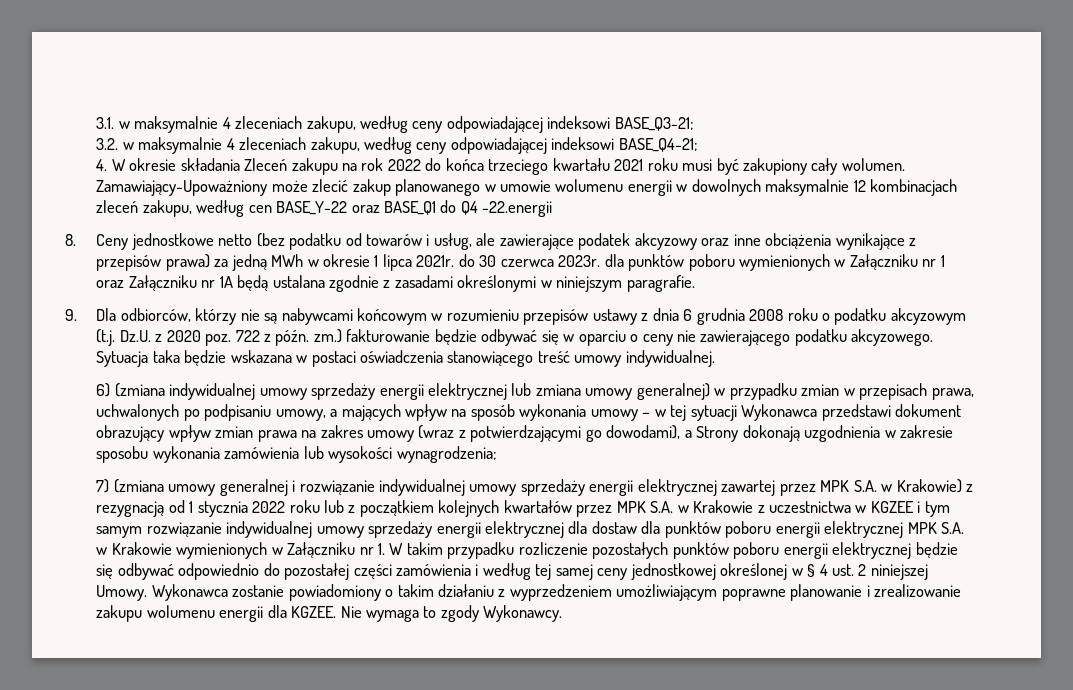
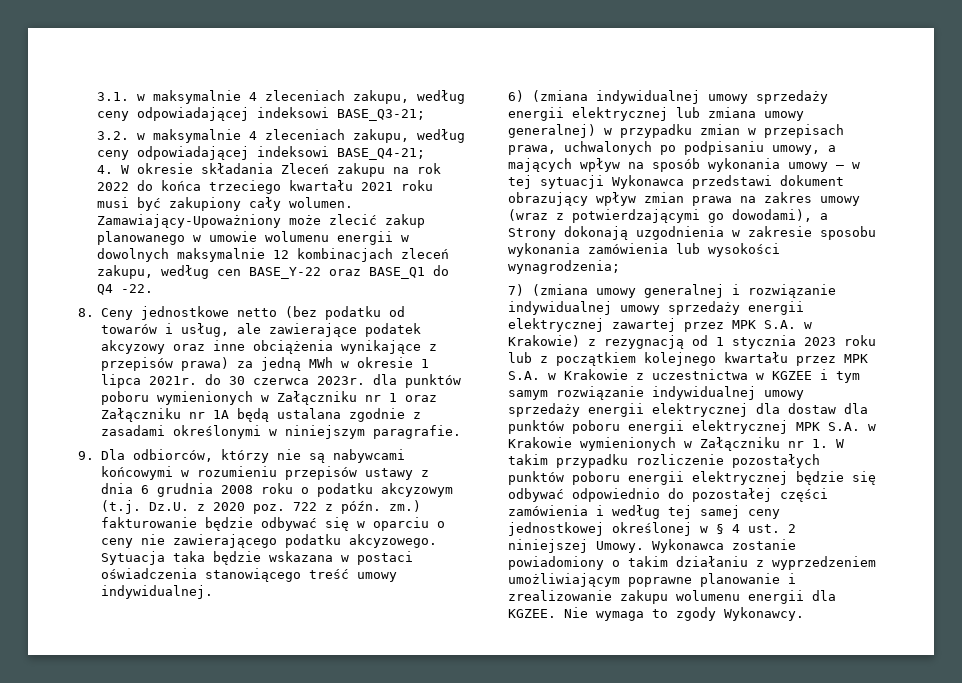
- Zamawiający-Upoważniony może zlecić zakup planowanego w umowie wolumenu energii w dowolnych maksymalnie 12 kombinacjach zleceń zakupu, według cen BASE_Y-22 oraz BASE_Q1 do Q4 -22.energii
+ Zamawiający-Upoważniony może zlecić zakup planowanego w umowie wolumenu energii w dowolnych maksymalnie 12 kombinacjach zleceń zakupu, według cen BASE_Y-22 oraz BASE_Q1 do Q4 -22.
- 9. Dla odbiorców, którzy nie są nabywcami końcowym w rozumieniu przepisów ustawy z dnia 6 grudnia 2008 roku o podatku akcyzowym (t.j. Dz.U. z 2020 poz. 722 z późn. zm.) fakturowanie będzie odbywać się w oparciu o ceny nie zawierającego podatku akcyzowego.
+ 9. Dla odbiorców, którzy nie są nabywcami końcowymi w rozumieniu przepisów ustawy z dnia 6 grudnia 2008 roku o podatku akcyzowym (t.j. Dz.U. z 2020 poz. 722 z późn. zm.) fakturowanie będzie odbywać się w oparciu o ceny nie zawierającego podatku akcyzowego.
- 7) (zmiana umowy generalnej i rozwiązanie indywidualnej umowy sprzedaży energii elektrycznej zawartej przez MPK S.A. w Krakowie) z rezygnacją od 1 stycznia 2022 roku lub z początkiem kolejnych kwartałów przez MPK S.A. w Krakowie z uczestnictwa w KGZEE i tym samym rozwiązanie indywidualnej umowy sprzedaży energii elektrycznej dla dostaw dla punktów poboru energii elektrycznej MPK S.A. w Krakowie wymienionych w Załączniku nr 1. W takim przypadku rozliczenie pozostałych punktów poboru energii elektrycznej będzie się odbywać odpowiednio do pozostałej części zamówienia i według tej samej ceny jednostkowej określonej w § 4 ust. 2 niniejszej Umowy.
+ 7) (zmiana umowy generalnej i rozwiązanie indywidualnej umowy sprzedaży energii elektrycznej zawartej przez MPK S.A. w Krakowie) z rezygnacją od 1 stycznia 2023 roku lub z początkiem kolejnego kwartału przez MPK S.A. w Krakowie z uczestnictwa w KGZEE i tym samym rozwiązanie indywidualnej umowy sprzedaży energii elektrycznej dla dostaw dla punktów poboru energii elektrycznej MPK S.A. w Krakowie wymienionych w Załączniku nr 1. W takim przypadku rozliczenie pozostałych punktów poboru energii elektrycznej będzie się odbywać odpowiednio do pozostałej części zamówienia i według tej samej ceny jednostkowej określonej w § 4 ust. 2 niniejszej Umowy.

